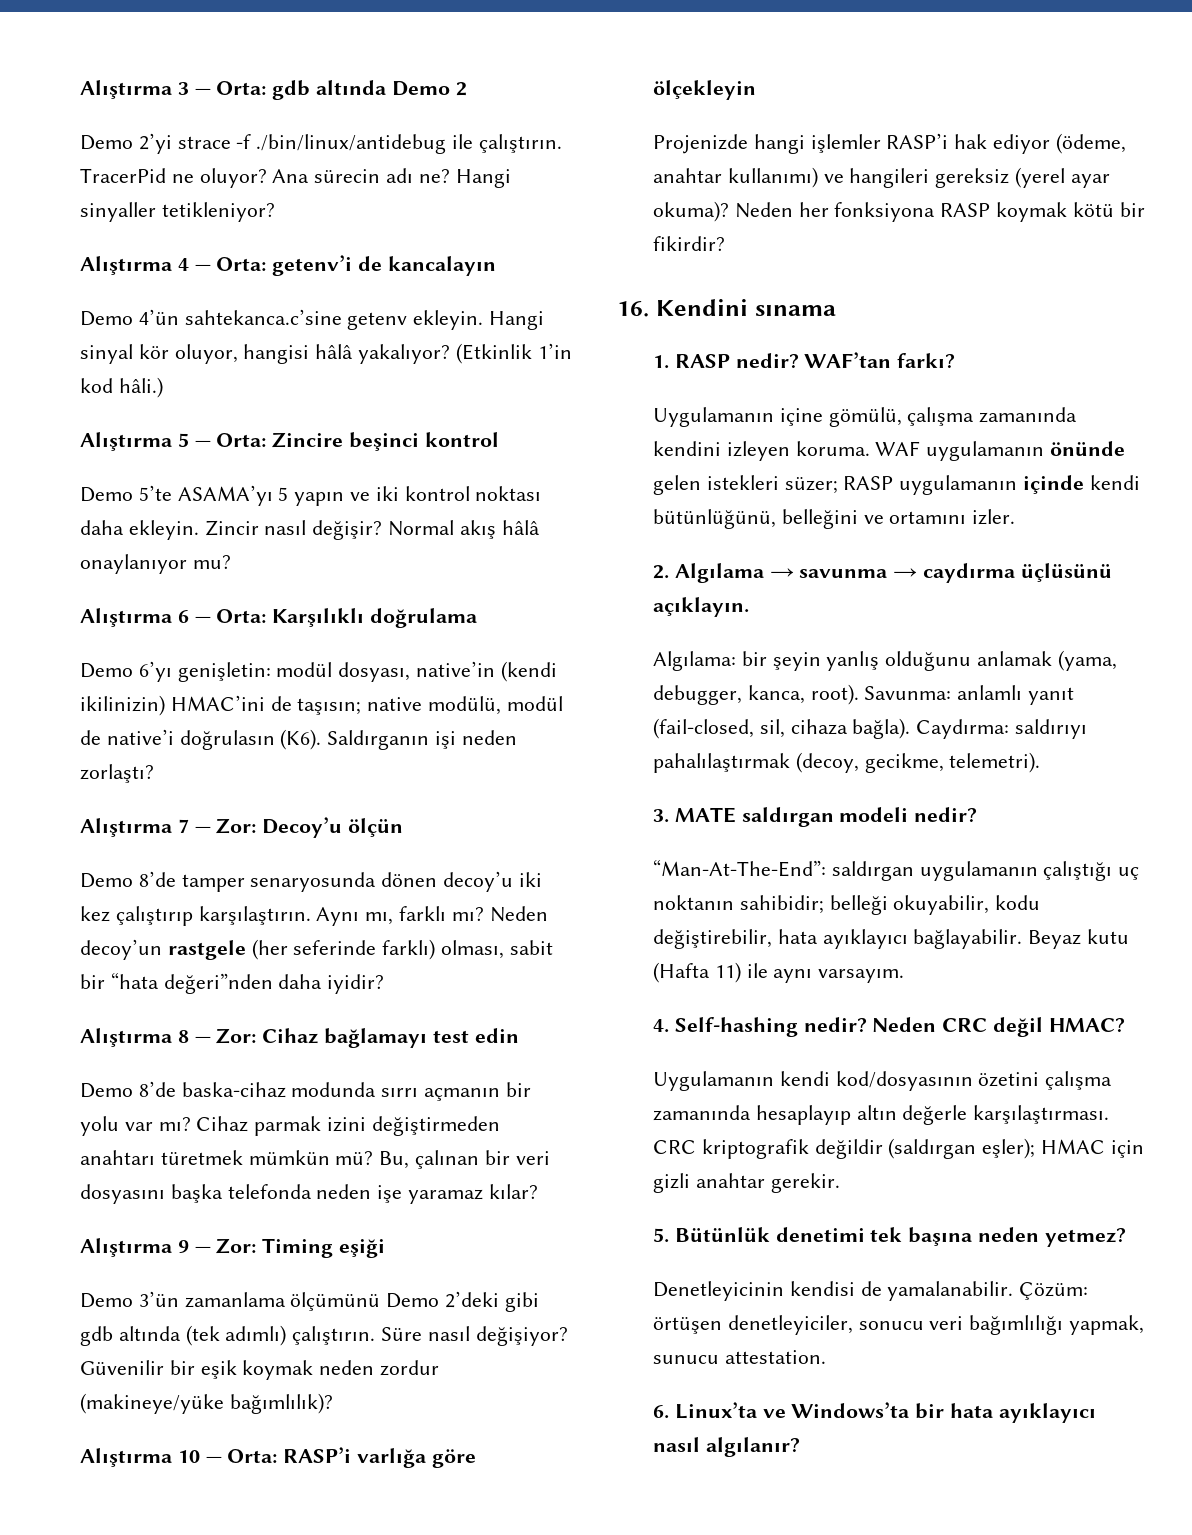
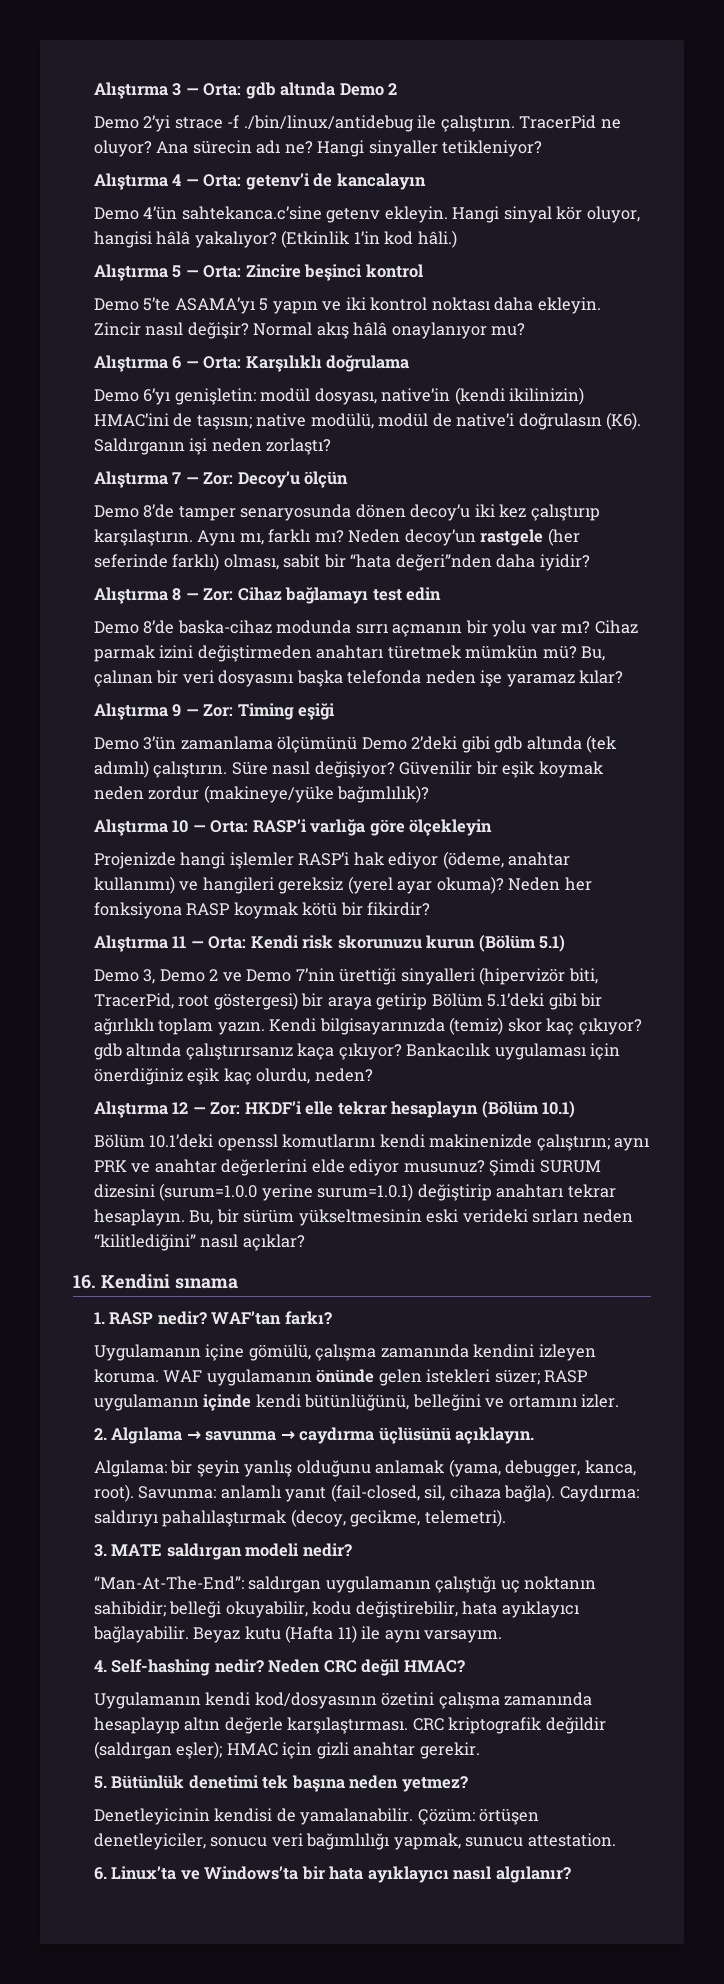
+ Alıştırma 11 — Orta: Kendi risk skorunuzu kurun (Bölüm 5.1)
+ Demo 3, Demo 2 ve Demo 7’nin ürettiği sinyalleri (hipervizör biti, TracerPid, root göstergesi) bir araya getirip Bölüm 5.1’deki gibi bir ağırlıklı toplam yazın. Kendi bilgisayarınızda (temiz) skor kaç çıkıyor? gdb altında çalıştırırsanız kaça çıkıyor? Bankacılık uygulaması için önerdiğiniz eşik kaç olurdu, neden?
+ Alıştırma 12 — Zor: HKDF’i elle tekrar hesaplayın (Bölüm 10.1)
+ Bölüm 10.1’deki openssl komutlarını kendi makinenizde çalıştırın; aynı PRK ve anahtar değerlerini elde ediyor musunuz? Şimdi SURUM dizesini (surum=1.0.0 yerine surum=1.0.1) değiştirip anahtarı tekrar hesaplayın. Bu, bir sürüm yükseltmesinin eski verideki sırları neden “kilitlediğini” nasıl açıklar?

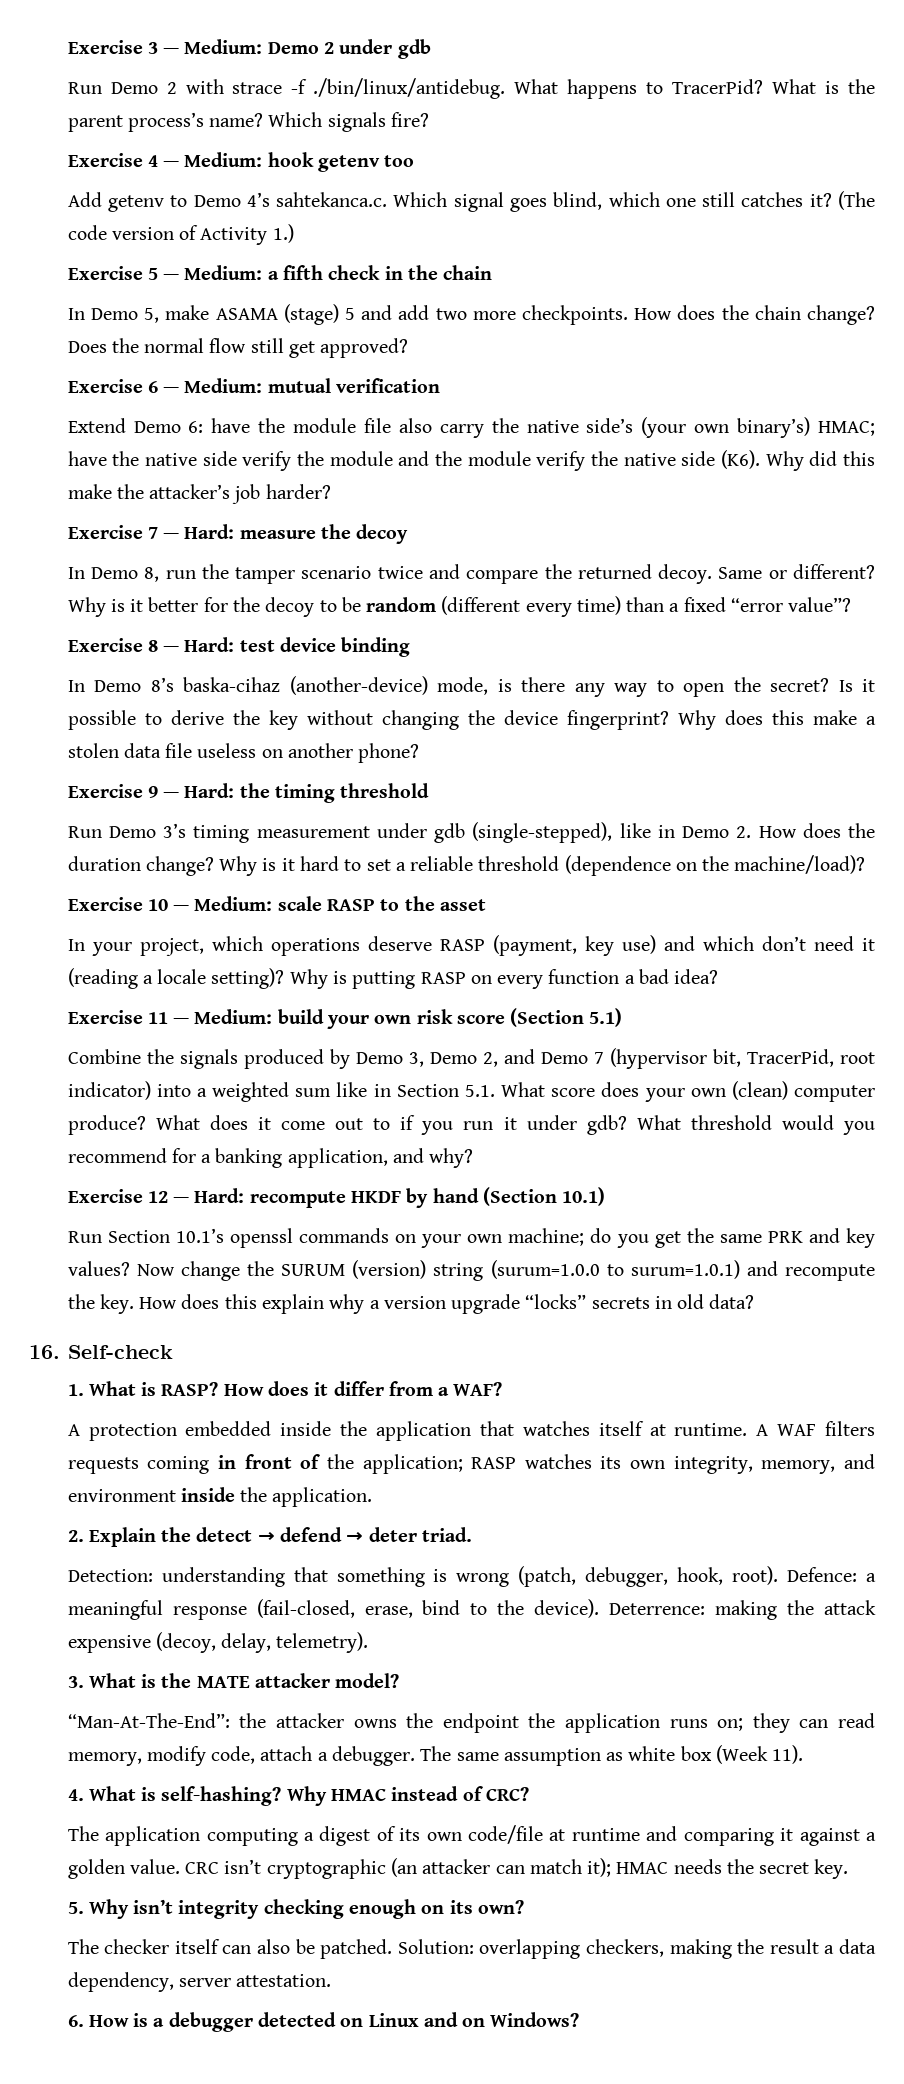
- Alıştırma 3 — Orta: gdb altında Demo 2
- Demo 2’yi strace -f ./bin/linux/antidebug ile çalıştırın. TracerPid ne oluyor? Ana sürecin adı ne? Hangi sinyaller tetikleniyor?
- Alıştırma 4 — Orta: getenv’i de kancalayın
- Demo 4’ün sahtekanca.c’sine getenv ekleyin. Hangi sinyal kör oluyor, hangisi hâlâ yakalıyor? (Etkinlik 1’in kod hâli.)
- Alıştırma 5 — Orta: Zincire beşinci kontrol
- Demo 5’te ASAMA’yı 5 yapın ve iki kontrol noktası daha ekleyin. Zincir nasıl değişir? Normal akış hâlâ onaylanıyor mu?
- Alıştırma 6 — Orta: Karşılıklı doğrulama
- Demo 6’yı genişletin: modül dosyası, native’in (kendi ikilinizin) HMAC’ini de taşısın; native modülü, modül de native’i doğrulasın (K6). Saldırganın işi neden zorlaştı?
- Alıştırma 7 — Zor: Decoy’u ölçün
- Demo 8’de tamper senaryosunda dönen decoy’u iki kez çalıştırıp karşılaştırın. Aynı mı, farklı mı? Neden decoy’un rastgele (her seferinde farklı) olması, sabit bir “hata değeri”nden daha iyidir?
- Alıştırma 8 — Zor: Cihaz bağlamayı test edin
- Demo 8’de baska-cihaz modunda sırrı açmanın bir yolu var mı? Cihaz parmak izini değiştirmeden anahtarı türetmek mümkün mü? Bu, çalınan bir veri dosyasını başka telefonda neden işe yaramaz kılar?
- Alıştırma 9 — Zor: Timing eşiği
- Demo 3’ün zamanlama ölçümünü Demo 2’deki gibi gdb altında (tek adımlı) çalıştırın. Süre nasıl değişiyor? Güvenilir bir eşik koymak neden zordur (makineye/yüke bağımlılık)?
- Alıştırma 10 — Orta: RASP’i varlığa göre ölçekleyin
- Projenizde hangi işlemler RASP’i hak ediyor (ödeme, anahtar kullanımı) ve hangileri gereksiz (yerel ayar okuma)? Neden her fonksiyona RASP koymak kötü bir fikirdir?
- Alıştırma 11 — Orta: Kendi risk skorunuzu kurun (Bölüm 5.1)
- Demo 3, Demo 2 ve Demo 7’nin ürettiği sinyalleri (hipervizör biti, TracerPid, root göstergesi) bir araya getirip Bölüm 5.1’deki gibi bir ağırlıklı toplam yazın. Kendi bilgisayarınızda (temiz) skor kaç çıkıyor? gdb altında çalıştırırsanız kaça çıkıyor? Bankacılık uygulaması için önerdiğiniz eşik kaç olurdu, neden?
- Alıştırma 12 — Zor: HKDF’i elle tekrar hesaplayın (Bölüm 10.1)
- Bölüm 10.1’deki openssl komutlarını kendi makinenizde çalıştırın; aynı PRK ve anahtar değerlerini elde ediyor musunuz? Şimdi SURUM dizesini (surum=1.0.0 yerine surum=1.0.1) değiştirip anahtarı tekrar hesaplayın. Bu, bir sürüm yükseltmesinin eski verideki sırları neden “kilitlediğini” nasıl açıklar?
+ Exercise 3 — Medium: Demo 2 under gdb
+ Run Demo 2 with strace -f ./bin/linux/antidebug. What happens to TracerPid? What is the parent process’s name? Which signals fire?
+ Exercise 4 — Medium: hook getenv too
+ Add getenv to Demo 4’s sahtekanca.c. Which signal goes blind, which one still catches it? (The code version of Activity 1.)
+ Exercise 5 — Medium: a fifth check in the chain
+ In Demo 5, make ASAMA (stage) 5 and add two more checkpoints. How does the chain change? Does the normal flow still get approved?
+ Exercise 6 — Medium: mutual verification
+ Extend Demo 6: have the module file also carry the native side’s (your own binary’s) HMAC; have the native side verify the module and the module verify the native side (K6). Why did this make the attacker’s job harder?
+ Exercise 7 — Hard: measure the decoy
+ In Demo 8, run the tamper scenario twice and compare the returned decoy. Same or different? Why is it better for the decoy to be random (different every time) than a fixed “error value”?
+ Exercise 8 — Hard: test device binding
+ In Demo 8’s baska-cihaz (another-device) mode, is there any way to open the secret? Is it possible to derive the key without changing the device fingerprint? Why does this make a stolen data file useless on another phone?
+ Exercise 9 — Hard: the timing threshold
+ Run Demo 3’s timing measurement under gdb (single-stepped), like in Demo 2. How does the duration change? Why is it hard to set a reliable threshold (dependence on the machine/load)?
+ Exercise 10 — Medium: scale RASP to the asset
+ In your project, which operations deserve RASP (payment, key use) and which don’t need it (reading a locale setting)? Why is putting RASP on every function a bad idea?
+ Exercise 11 — Medium: build your own risk score (Section 5.1)
+ Combine the signals produced by Demo 3, Demo 2, and Demo 7 (hypervisor bit, TracerPid, root indicator) into a weighted sum like in Section 5.1. What score does your own (clean) computer produce? What does it come out to if you run it under gdb? What threshold would you recommend for a banking application, and why?
+ Exercise 12 — Hard: recompute HKDF by hand (Section 10.1)
+ Run Section 10.1’s openssl commands on your own machine; do you get the same PRK and key values? Now change the SURUM (version) string (surum=1.0.0 to surum=1.0.1) and recompute the key. How does this explain why a version upgrade “locks” secrets in old data?
- 16. Kendini sınama
+ 16. Self-check
- 1. RASP nedir? WAF’tan farkı?
- Uygulamanın içine gömülü, çalışma zamanında kendini izleyen koruma. WAF uygulamanın önünde gelen istekleri süzer; RASP uygulamanın içinde kendi bütünlüğünü, belleğini ve ortamını izler.
- 2. Algılama → savunma → caydırma üçlüsünü açıklayın.
- Algılama: bir şeyin yanlış olduğunu anlamak (yama, debugger, kanca, root). Savunma: anlamlı yanıt (fail-closed, sil, cihaza bağla). Caydırma: saldırıyı pahalılaştırmak (decoy, gecikme, telemetri).
- 3. MATE saldırgan modeli nedir?
- “Man-At-The-End”: saldırgan uygulamanın çalıştığı uç noktanın sahibidir; belleği okuyabilir, kodu değiştirebilir, hata ayıklayıcı bağlayabilir. Beyaz kutu (Hafta 11) ile aynı varsayım.
- 4. Self-hashing nedir? Neden CRC değil HMAC?
- Uygulamanın kendi kod/dosyasının özetini çalışma zamanında hesaplayıp altın değerle karşılaştırması. CRC kriptografik değildir (saldırgan eşler); HMAC için gizli anahtar gerekir.
- 5. Bütünlük denetimi tek başına neden yetmez?
- Denetleyicinin kendisi de yamalanabilir. Çözüm: örtüşen denetleyiciler, sonucu veri bağımlılığı yapmak, sunucu attestation.
- 6. Linux’ta ve Windows’ta bir hata ayıklayıcı nasıl algılanır?
+ 1. What is RASP? How does it differ from a WAF?
+ A protection embedded inside the application that watches itself at runtime. A WAF filters requests coming in front of the application; RASP watches its own integrity, memory, and environment inside the application.
+ 2. Explain the detect → defend → deter triad.
+ Detection: understanding that something is wrong (patch, debugger, hook, root). Defence: a meaningful response (fail-closed, erase, bind to the device). Deterrence: making the attack expensive (decoy, delay, telemetry).
+ 3. What is the MATE attacker model?
+ “Man-At-The-End”: the attacker owns the endpoint the application runs on; they can read memory, modify code, attach a debugger. The same assumption as white box (Week 11).
+ 4. What is self-hashing? Why HMAC instead of CRC?
+ The application computing a digest of its own code/file at runtime and comparing it against a golden value. CRC isn’t cryptographic (an attacker can match it); HMAC needs the secret key.
+ 5. Why isn’t integrity checking enough on its own?
+ The checker itself can also be patched. Solution: overlapping checkers, making the result a data dependency, server attestation.
+ 6. How is a debugger detected on Linux and on Windows?

